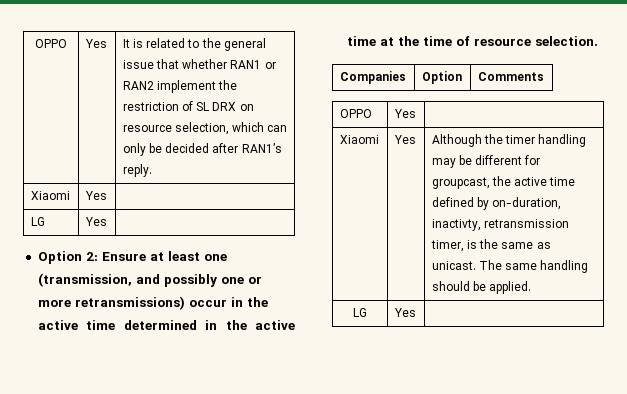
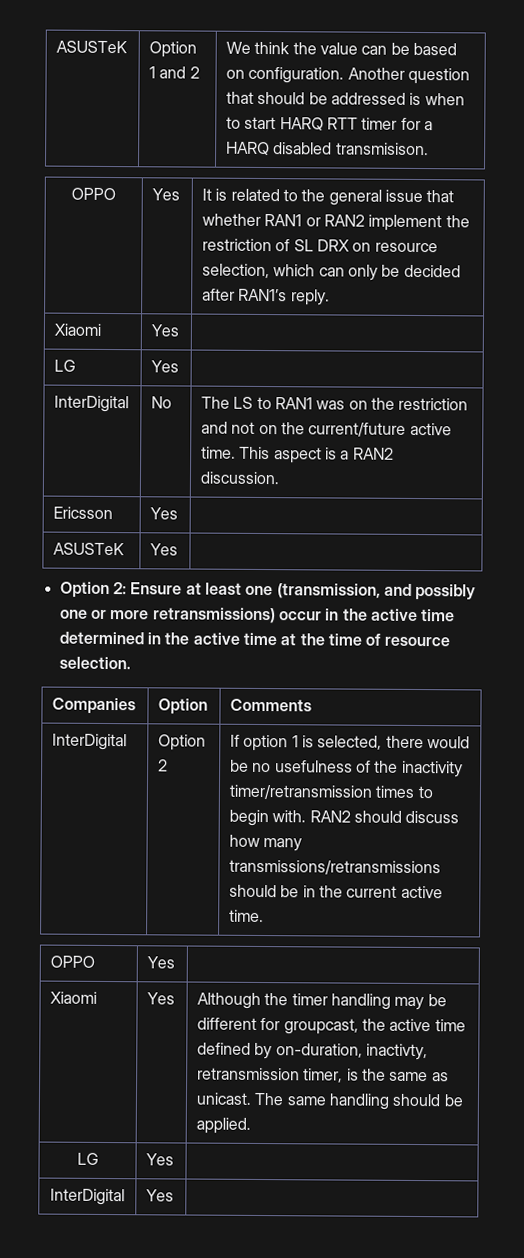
+ ASUSTeK | Option 1 and 2 | We think the value can be based on configuration. Another question that should be addressed is when to start HARQ RTT timer for a HARQ disabled transmisison.
+ InterDigital | No | The LS to RAN1 was on the restriction and not on the current/future active time. This aspect is a RAN2 discussion.
+ Ericsson | Yes |
+ ASUSTeK | Yes |
+ InterDigital | Option 2 | If option 1 is selected, there would be no usefulness of the inactivity timer/retransmission times to begin with. RAN2 should discuss how many transmissions/retransmissions should be in the current active time.
+ InterDigital | Yes |

